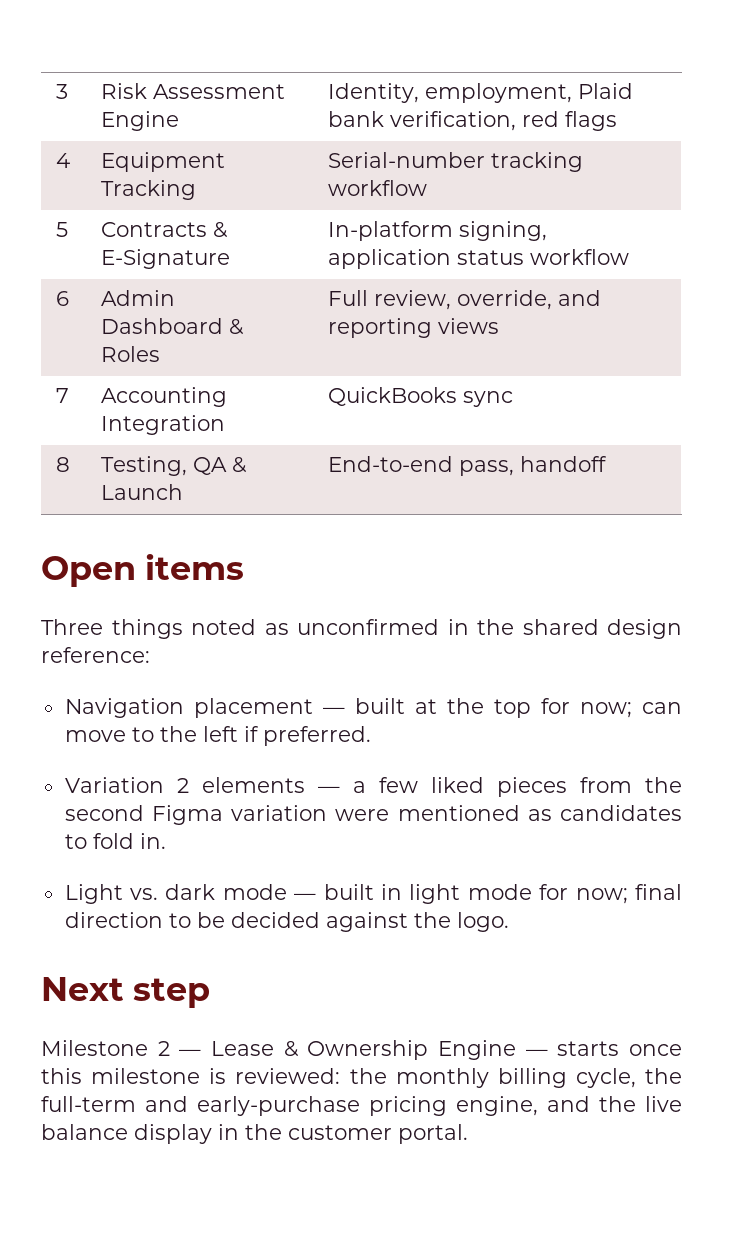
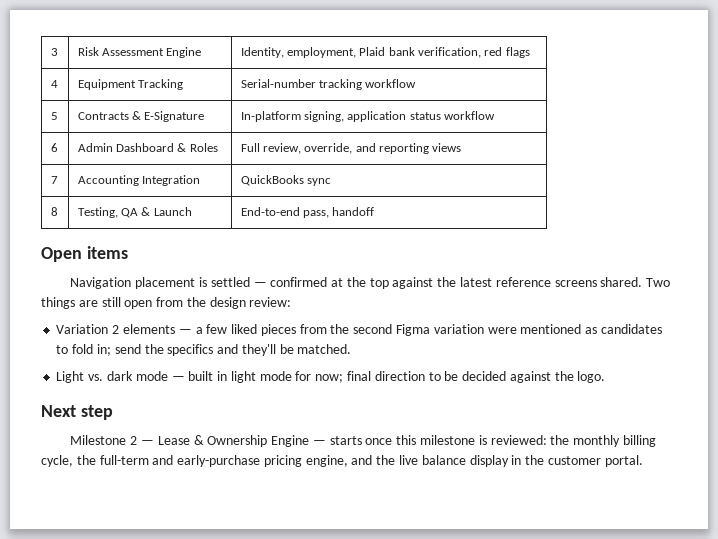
- Three things noted as unconfirmed in the shared design reference:
- Navigation placement — built at the top for now; can move to the left if preferred.
+ Navigation placement is settled — confirmed at the top against the latest reference screens shared. Two things are still open from the design review:
- Variation 2 elements — a few liked pieces from the second Figma variation were mentioned as candidates to fold in.
+ Variation 2 elements — a few liked pieces from the second Figma variation were mentioned as candidates to fold in; send the specifics and they'll be matched.

